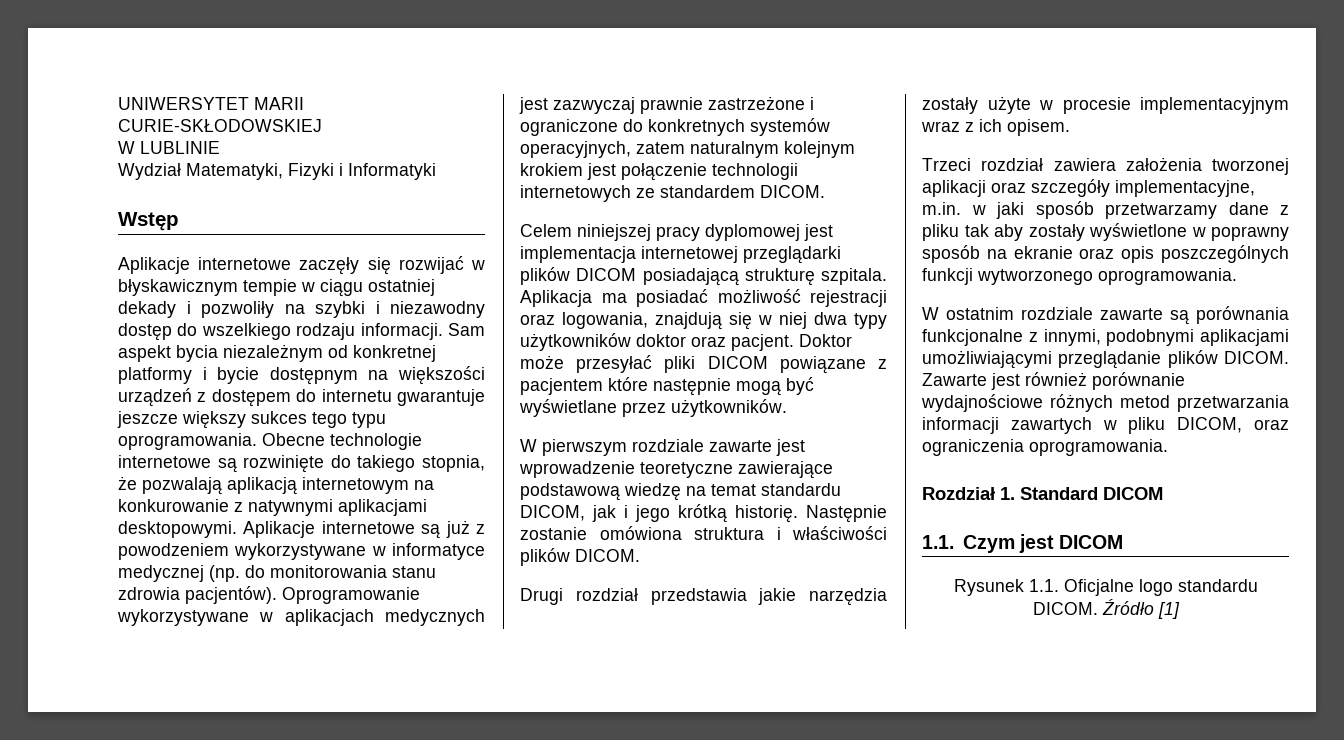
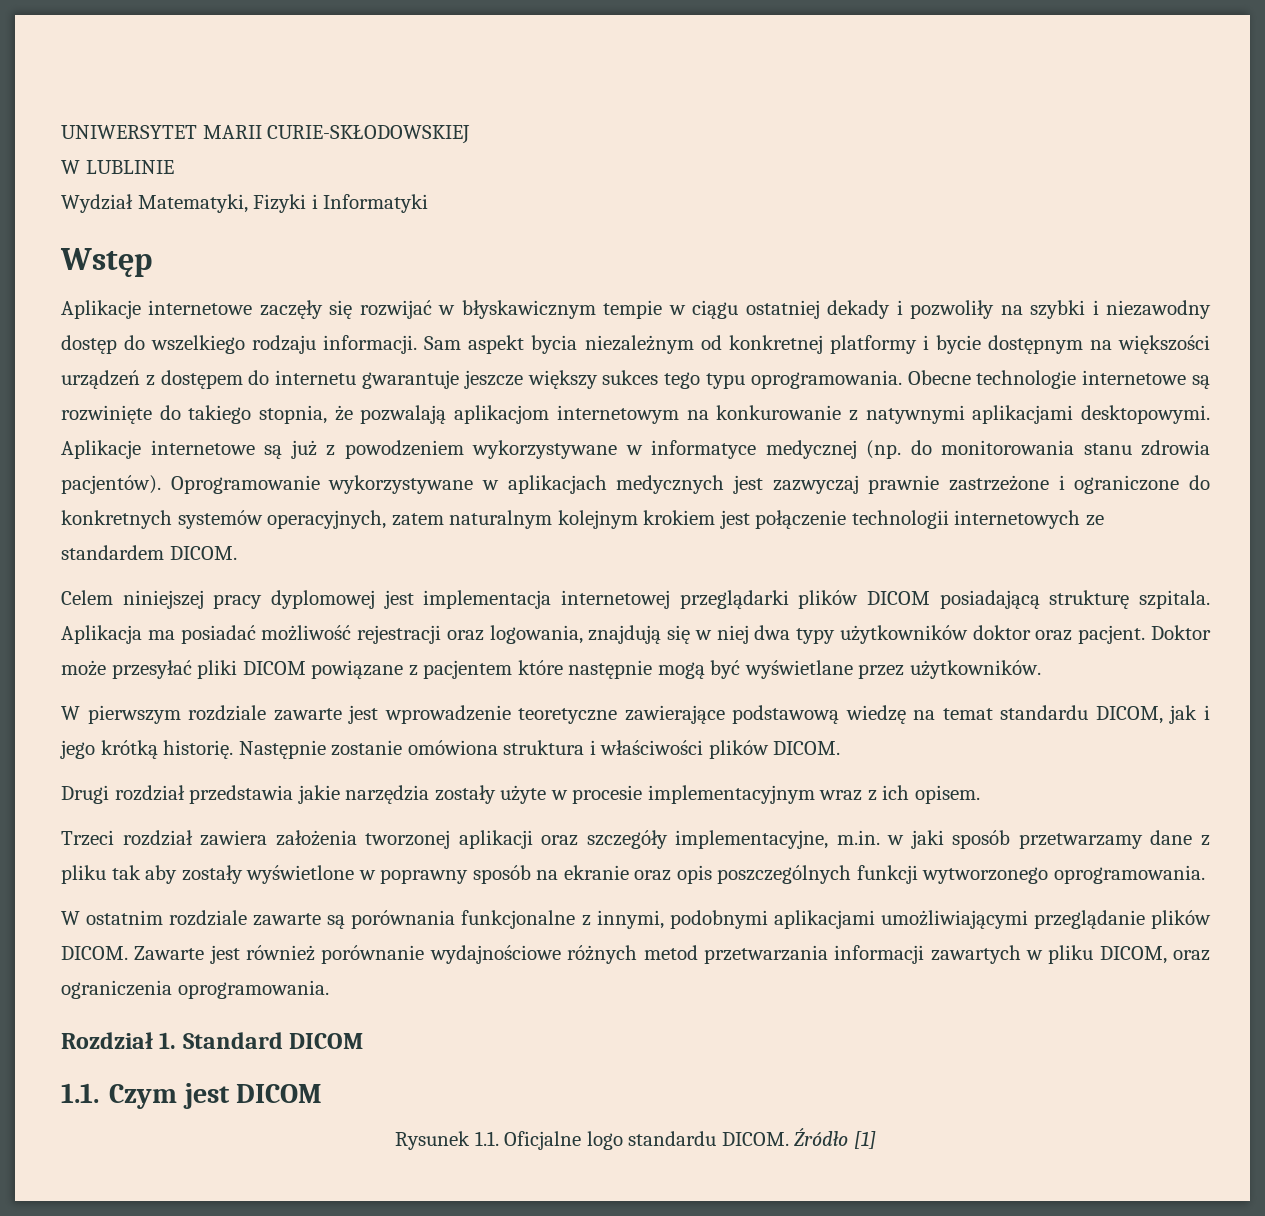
- Obecne technologie internetowe są rozwinięte do takiego stopnia, że pozwalają aplikacją internetowym na konkurowanie z natywnymi aplikacjami desktopowymi.
+ Obecne technologie internetowe są rozwinięte do takiego stopnia, że pozwalają aplikacjom internetowym na konkurowanie z natywnymi aplikacjami desktopowymi.

